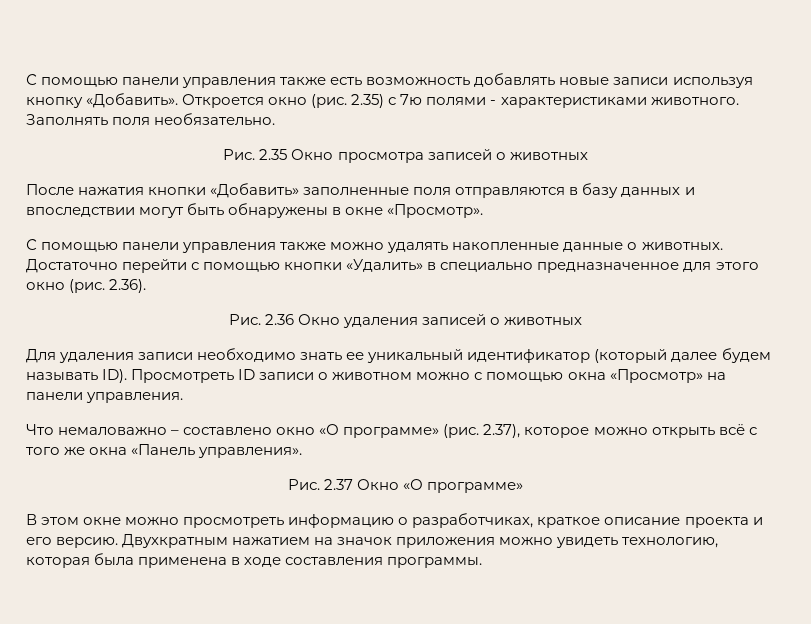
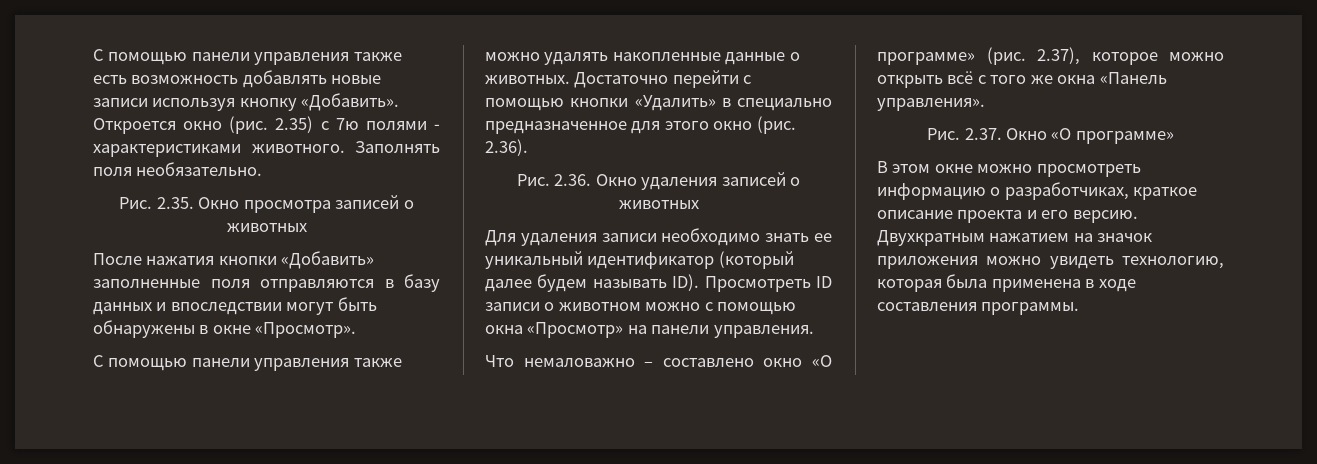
- Рис. 2.35 Окно просмотра записей о животных
+ Рис. 2.35. Окно просмотра записей о животных
- Рис. 2.36 Окно удаления записей о животных
+ Рис. 2.36. Окно удаления записей о животных
- Рис. 2.37 Окно «О программе»
+ Рис. 2.37. Окно «О программе»

